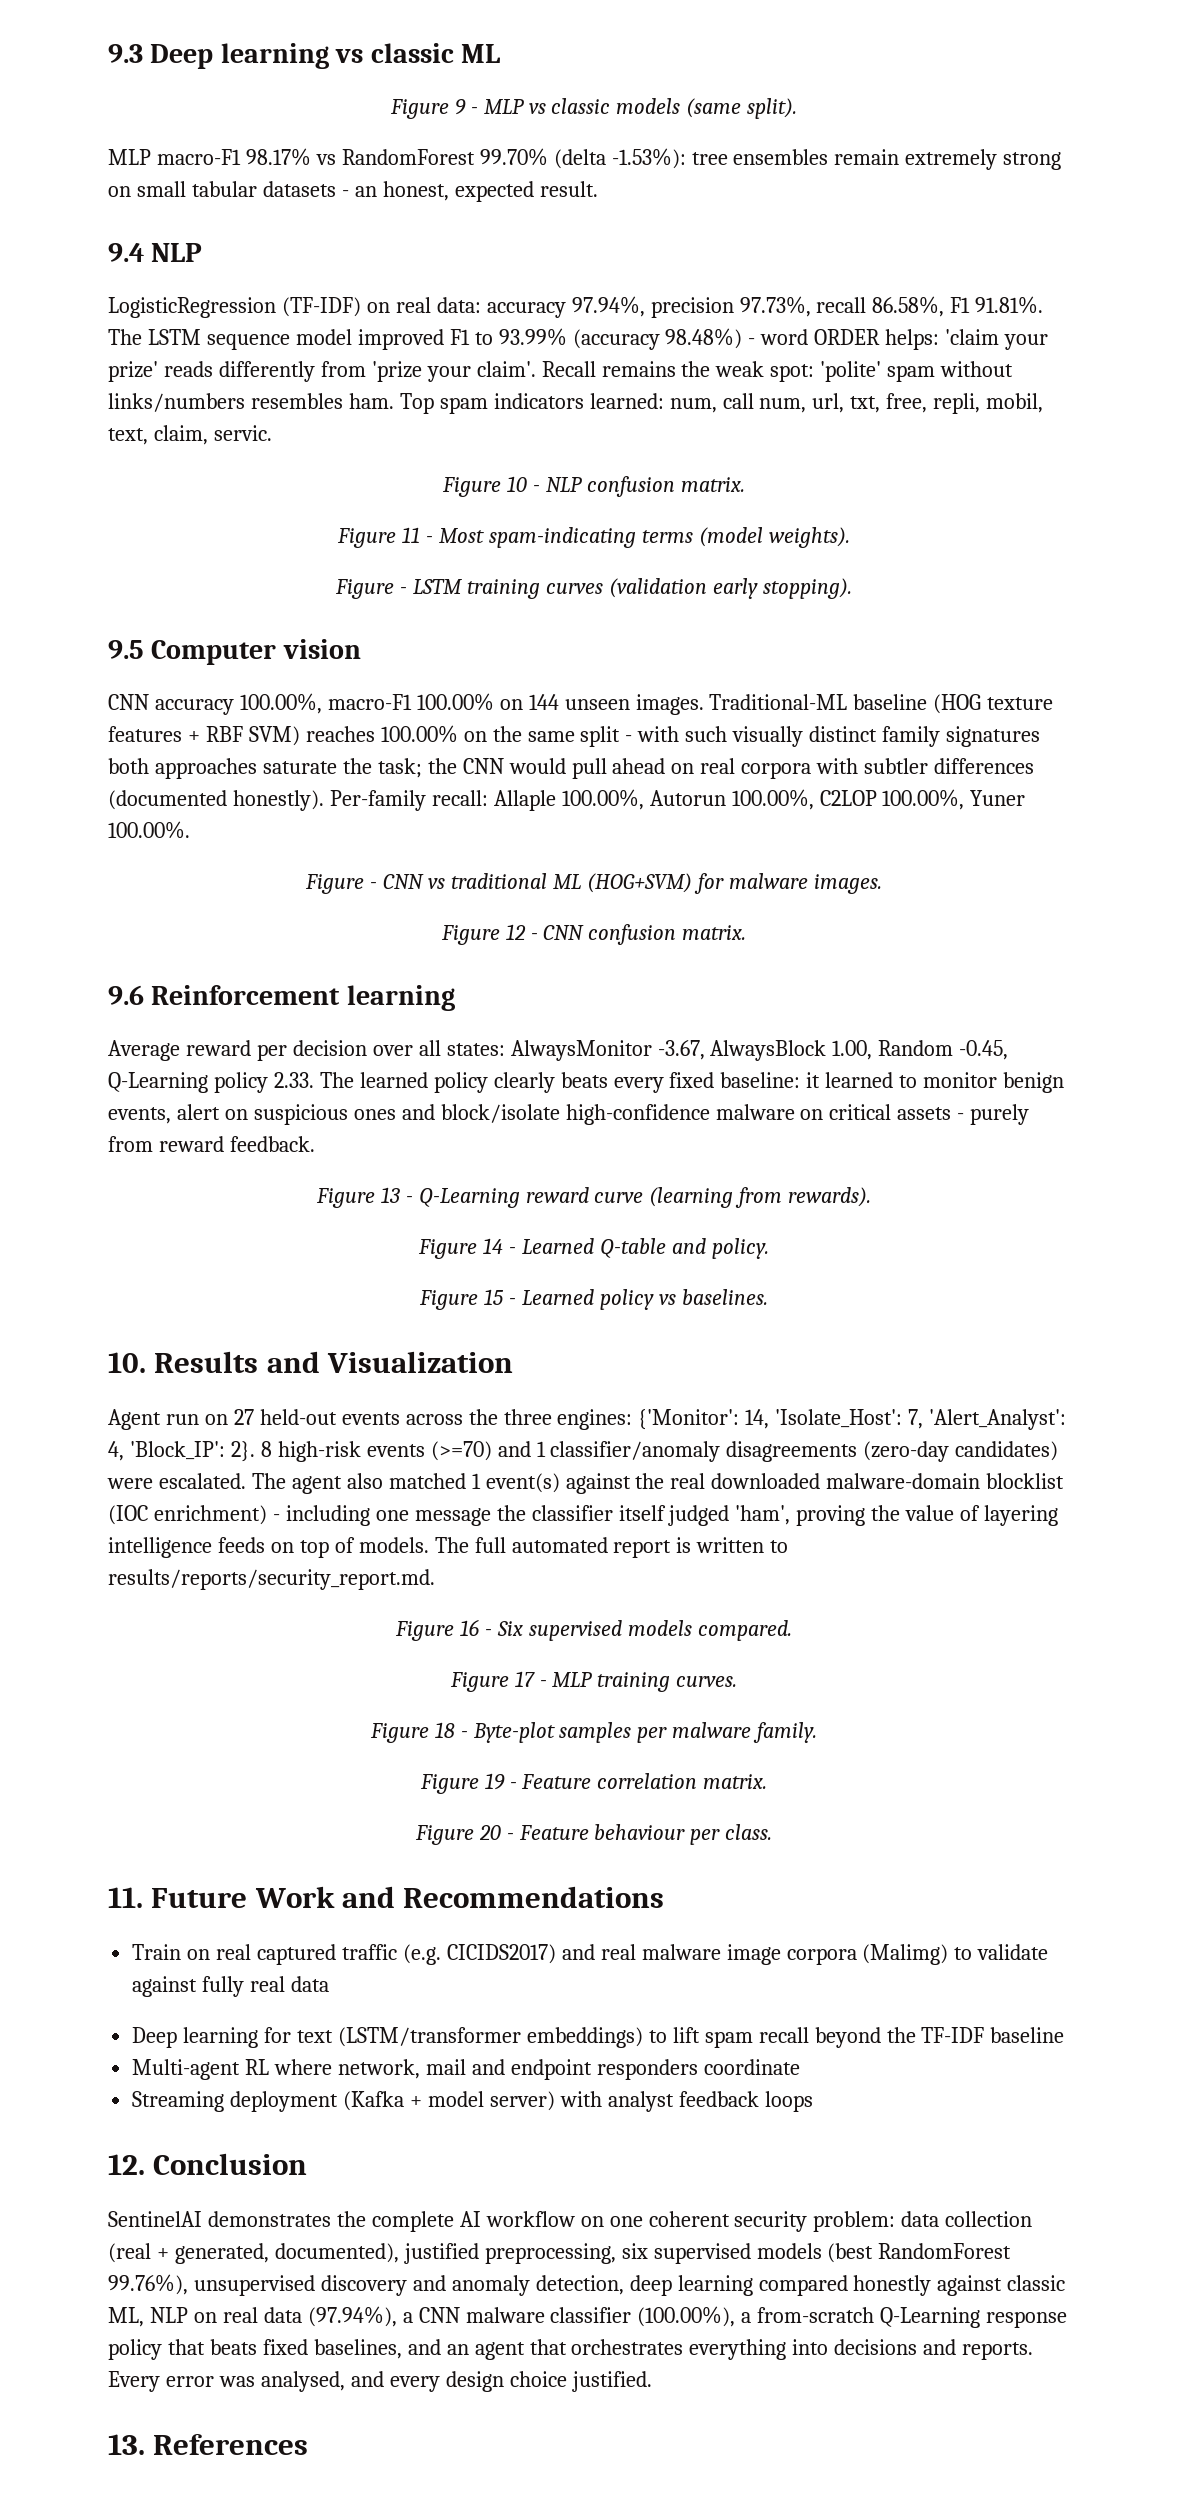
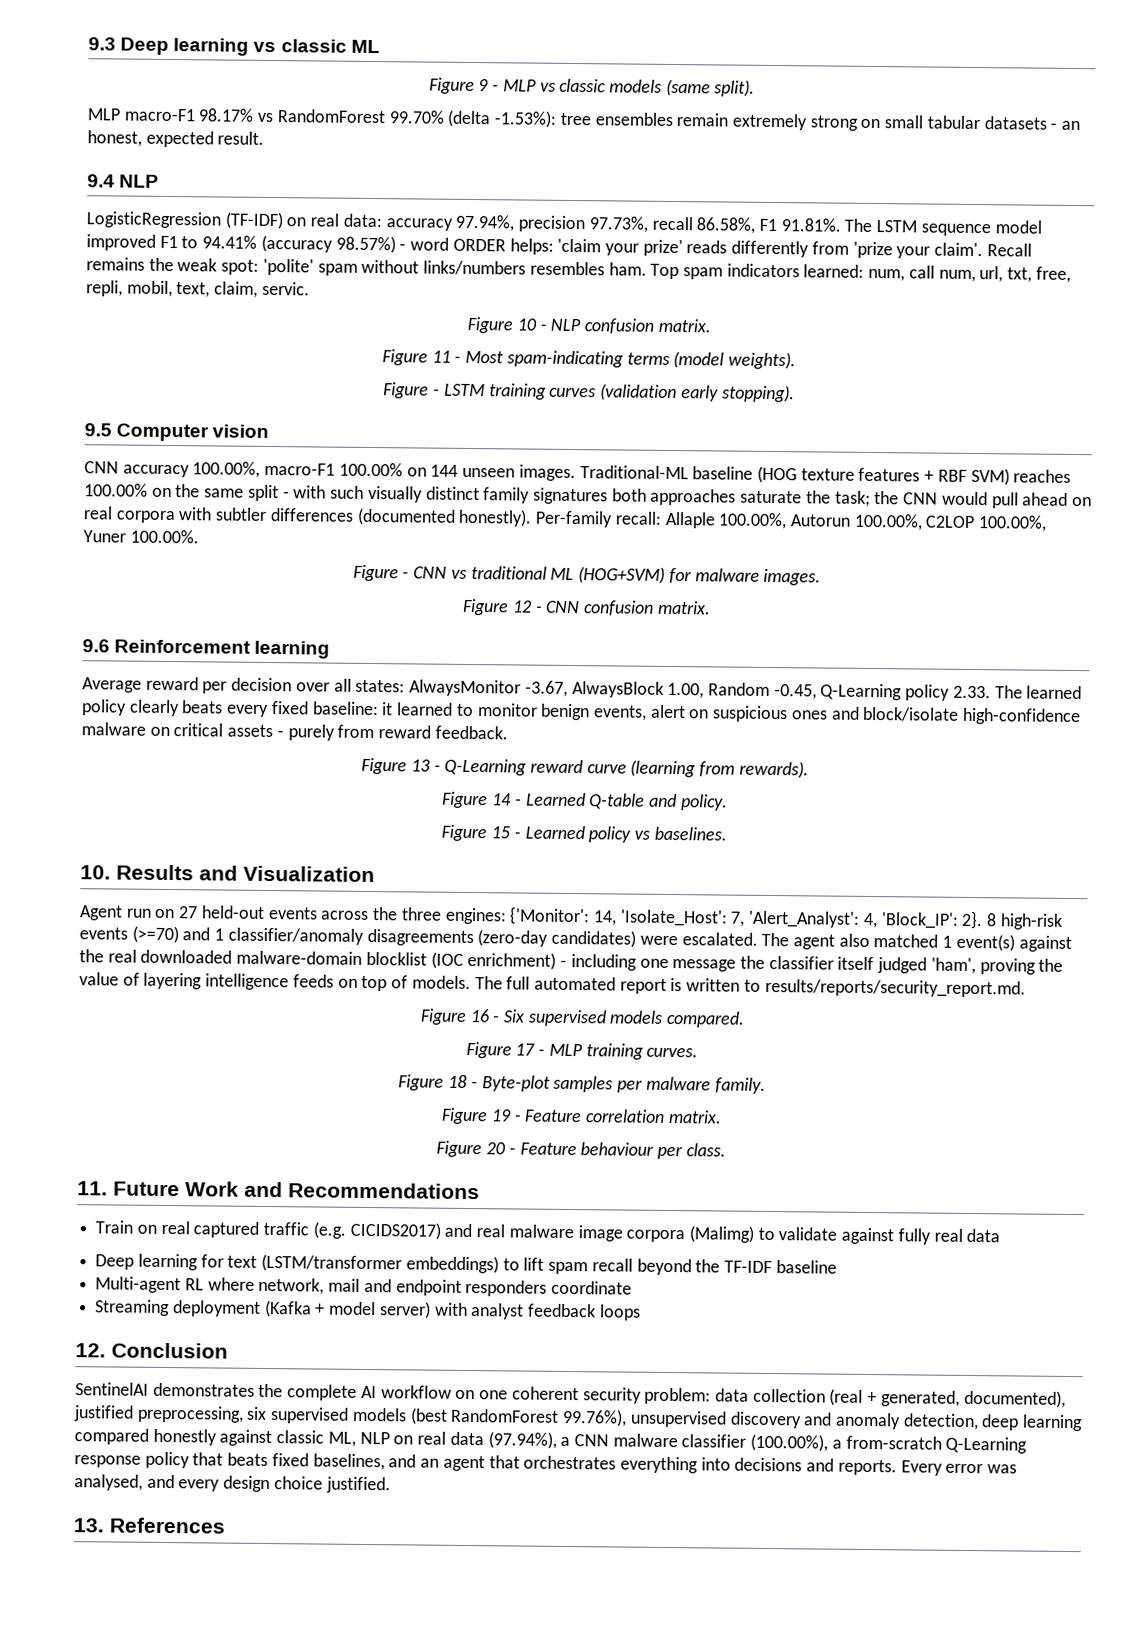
- LogisticRegression (TF-IDF) on real data: accuracy 97.94%, precision 97.73%, recall 86.58%, F1 91.81%. The LSTM sequence model improved F1 to 93.99% (accuracy 98.48%) - word ORDER helps: 'claim your prize' reads differently from 'prize your claim'.
+ LogisticRegression (TF-IDF) on real data: accuracy 97.94%, precision 97.73%, recall 86.58%, F1 91.81%. The LSTM sequence model improved F1 to 94.41% (accuracy 98.57%) - word ORDER helps: 'claim your prize' reads differently from 'prize your claim'.

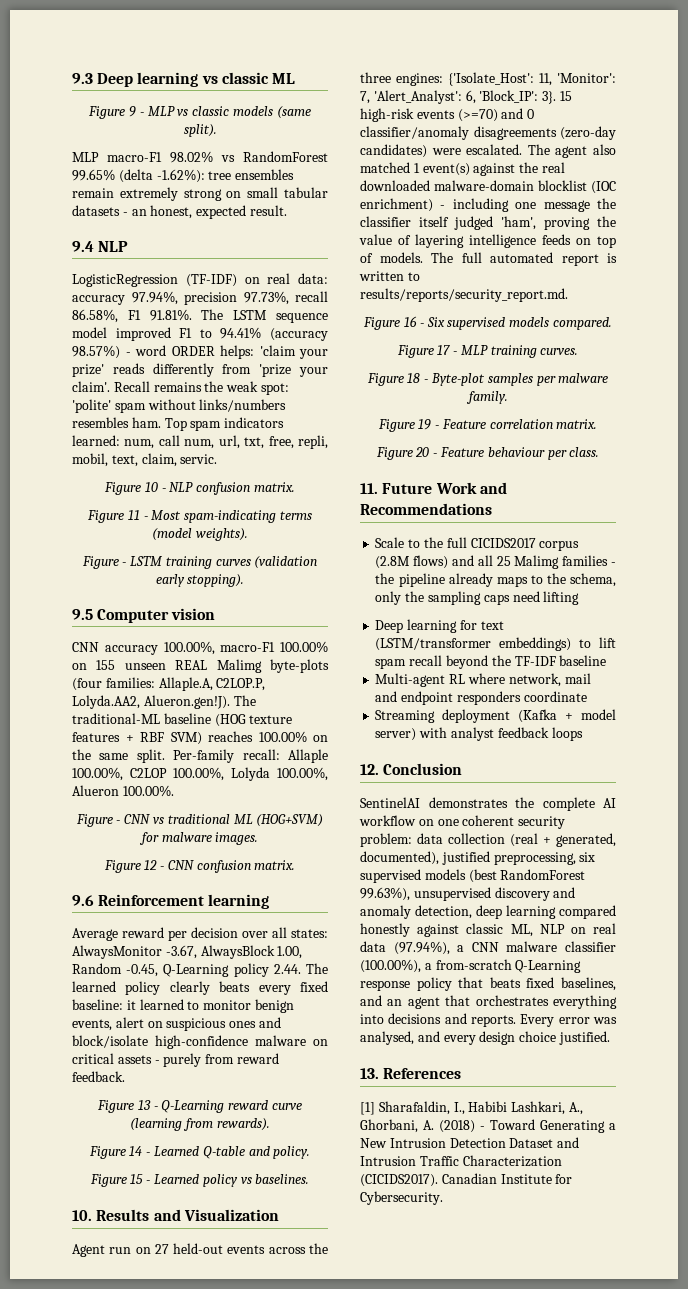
- MLP macro-F1 98.17% vs RandomForest 99.70% (delta -1.53%): tree ensembles remain extremely strong on small tabular datasets - an honest, expected result.
+ MLP macro-F1 98.02% vs RandomForest 99.65% (delta -1.62%): tree ensembles remain extremely strong on small tabular datasets - an honest, expected result.
- CNN accuracy 100.00%, macro-F1 100.00% on 144 unseen images. Traditional-ML baseline (HOG texture features + RBF SVM) reaches 100.00% on the same split - with such visually distinct family signatures both approaches saturate the task; the CNN would pull ahead on real corpora with subtler differences (documented honestly). Per-family recall: Allaple 100.00%, Autorun 100.00%, C2LOP 100.00%, Yuner 100.00%.
+ CNN accuracy 100.00%, macro-F1 100.00% on 155 unseen REAL Malimg byte-plots (four families: Allaple.A, C2LOP.P, Lolyda.AA2, Alueron.gen!J). The traditional-ML baseline (HOG texture features + RBF SVM) reaches 100.00% on the same split. Per-family recall: Allaple 100.00%, C2LOP 100.00%, Lolyda 100.00%, Alueron 100.00%.
- Average reward per decision over all states: AlwaysMonitor -3.67, AlwaysBlock 1.00, Random -0.45, Q-Learning policy 2.33. The learned policy clearly beats every fixed baseline: it learned to monitor benign events, alert on suspicious ones and block/isolate high-confidence malware on critical assets - purely from reward feedback.
+ Average reward per decision over all states: AlwaysMonitor -3.67, AlwaysBlock 1.00, Random -0.45, Q-Learning policy 2.44. The learned policy clearly beats every fixed baseline: it learned to monitor benign events, alert on suspicious ones and block/isolate high-confidence malware on critical assets - purely from reward feedback.
- Agent run on 27 held-out events across the three engines: {'Monitor': 14, 'Isolate_Host': 7, 'Alert_Analyst': 4, 'Block_IP': 2}. 8 high-risk events (>=70) and 1 classifier/anomaly disagreements (zero-day candidates) were escalated.
+ Agent run on 27 held-out events across the three engines: {'Isolate_Host': 11, 'Monitor': 7, 'Alert_Analyst': 6, 'Block_IP': 3}. 15 high-risk events (>=70) and 0 classifier/anomaly disagreements (zero-day candidates) were escalated.
- Train on real captured traffic (e.g. CICIDS2017) and real malware image corpora (Malimg) to validate against fully real data
+ Scale to the full CICIDS2017 corpus (2.8M flows) and all 25 Malimg families - the pipeline already maps to the schema, only the sampling caps need lifting
- data collection (real + generated, documented), justified preprocessing, six supervised models (best RandomForest 99.76%), unsupervised discovery and anomaly detection, deep learning compared honestly against classic ML, NLP on real data (97.94%), a CNN malware classifier (100.00%), a from-scratch Q-Learning response policy that beats fixed baselines, and an agent that orchestrates everything into decisions and reports.
+ data collection (real + generated, documented), justified preprocessing, six supervised models (best RandomForest 99.63%), unsupervised discovery and anomaly detection, deep learning compared honestly against classic ML, NLP on real data (97.94%), a CNN malware classifier (100.00%), a from-scratch Q-Learning response policy that beats fixed baselines, and an agent that orchestrates everything into decisions and reports.
+ [1] Sharafaldin, I., Habibi Lashkari, A., Ghorbani, A. (2018) - Toward Generating a New Intrusion Detection Dataset and Intrusion Traffic Characterization (CICIDS2017). Canadian Institute for Cybersecurity.

